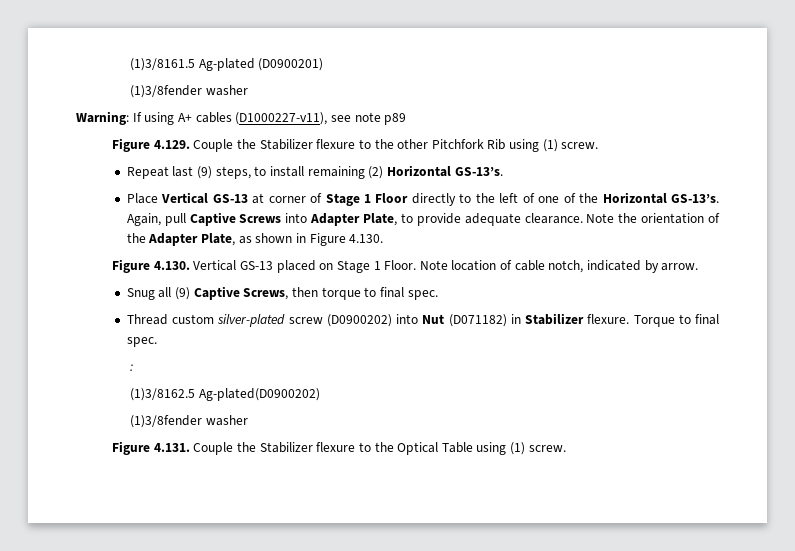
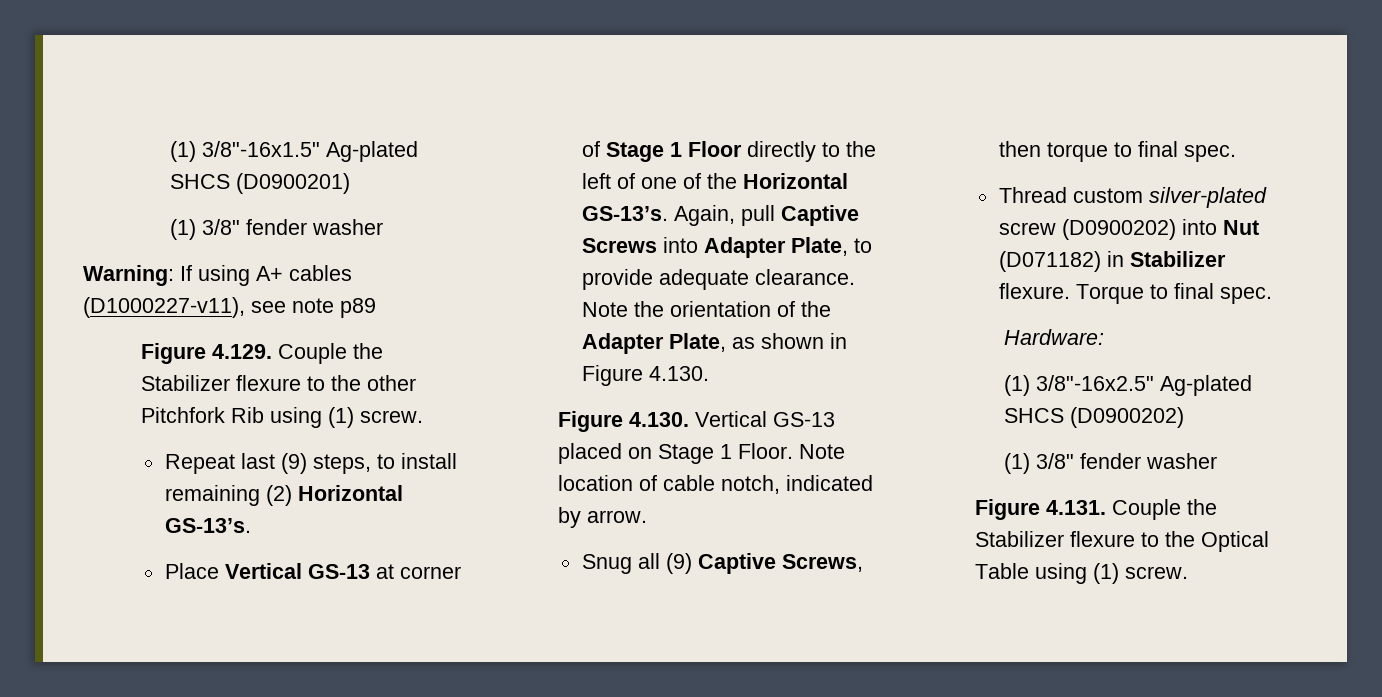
- (1)3/8161.5 Ag-plated (D0900201)
- (1)3/8fender washer
+ (1) 3/8"-16x1.5" Ag-plated SHCS (D0900201)
+ (1) 3/8" fender washer
- :
- (1)3/8162.5 Ag-plated(D0900202)
- (1)3/8fender washer
+ Hardware:
+ (1) 3/8"-16x2.5" Ag-plated SHCS (D0900202)
+ (1) 3/8" fender washer

